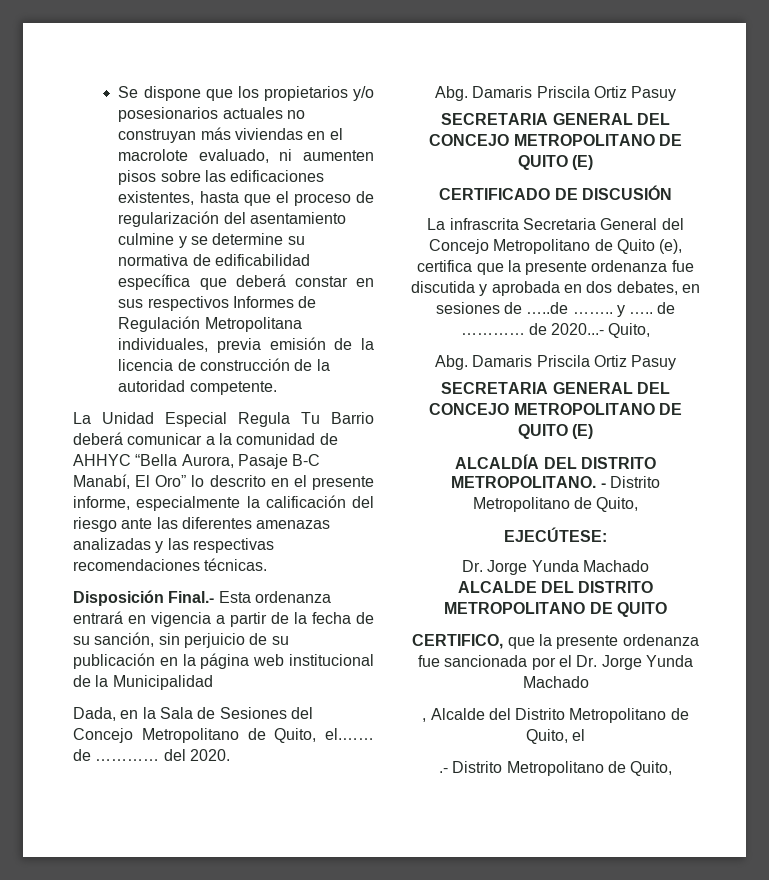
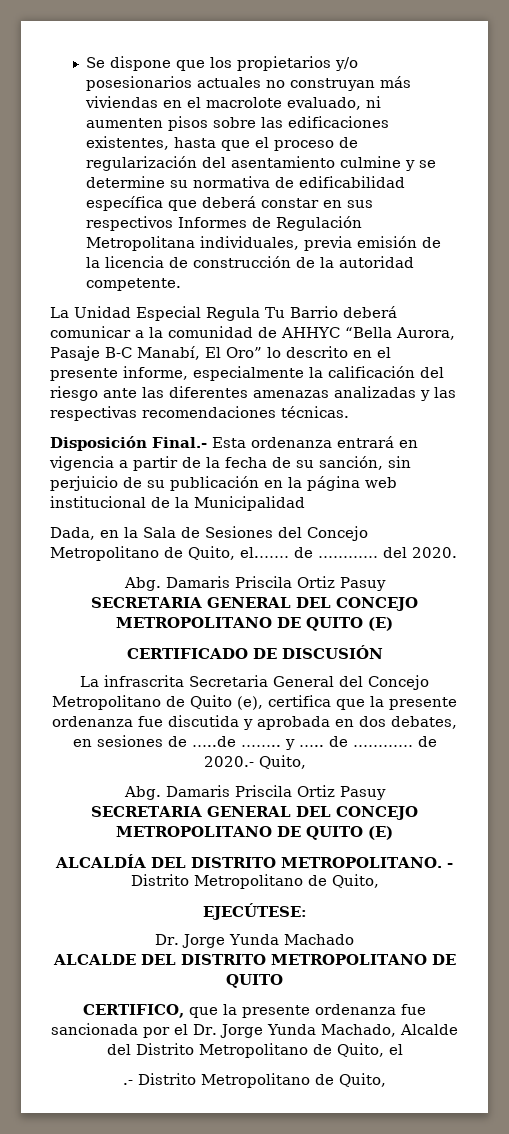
- La infrascrita Secretaria General del Concejo Metropolitano de Quito (e), certifica que la presente ordenanza fue discutida y aprobada en dos debates, en sesiones de …..de …….. y ….. de ………… de 2020...- Quito,
+ La infrascrita Secretaria General del Concejo Metropolitano de Quito (e), certifica que la presente ordenanza fue discutida y aprobada en dos debates, en sesiones de …..de …….. y ….. de ………… de 2020.- Quito,
- CERTIFICO, que la presente ordenanza fue sancionada por el Dr. Jorge Yunda Machado
- , Alcalde del Distrito Metropolitano de Quito, el
+ CERTIFICO, que la presente ordenanza fue sancionada por el Dr. Jorge Yunda Machado, Alcalde del Distrito Metropolitano de Quito, el

